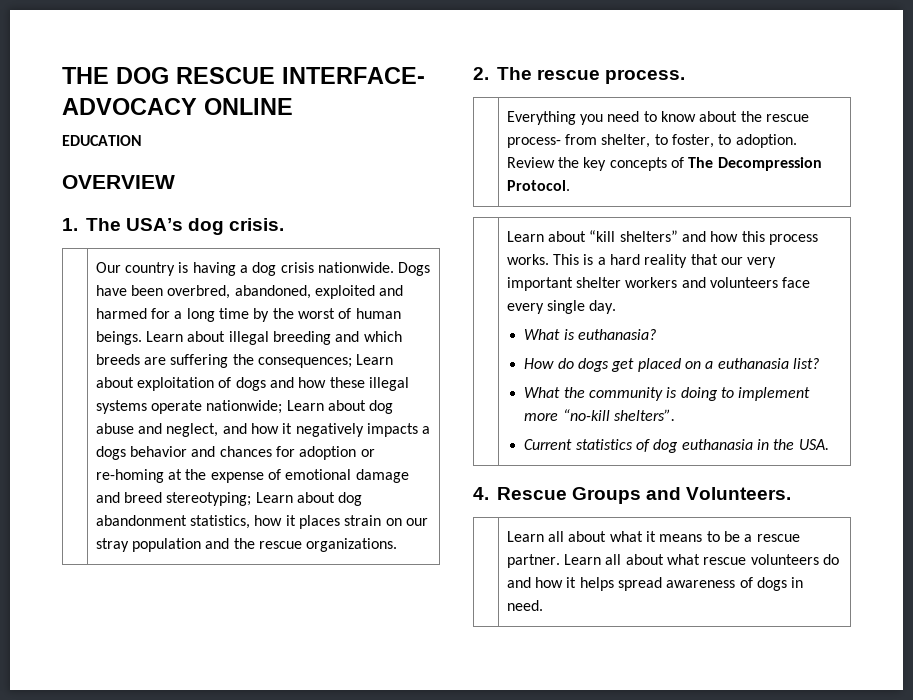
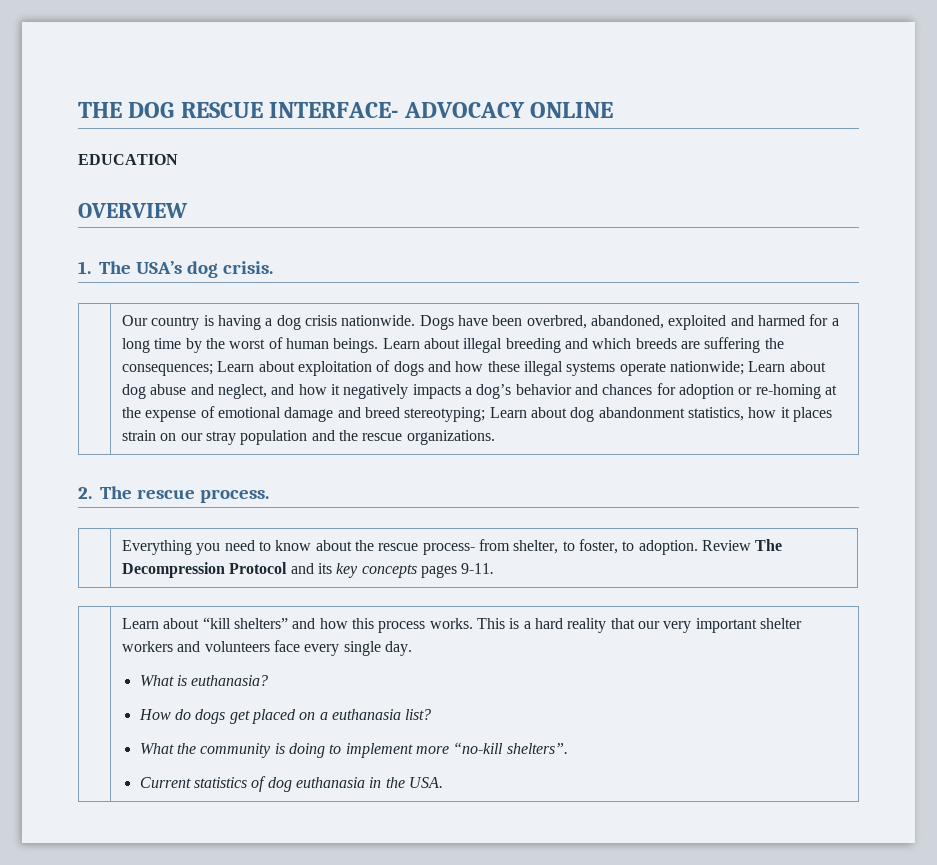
- Learn about dog abuse and neglect, and how it negatively impacts a dogs behavior and chances for adoption or re-homing at the expense of emotional damage and breed stereotyping;
+ Learn about dog abuse and neglect, and how it negatively impacts a dog’s behavior and chances for adoption or re-homing at the expense of emotional damage and breed stereotyping;
- | Everything you need to know about the rescue process- from shelter, to foster, to adoption. Review the key concepts of The Decompression Protocol.
+ | Everything you need to know about the rescue process- from shelter, to foster, to adoption. Review The Decompression Protocol and its key concepts pages 9-11.
- 4. Rescue Groups and Volunteers.
- | Learn all about what it means to be a rescue partner. Learn all about what rescue volunteers do and how it helps spread awareness of dogs in need.

